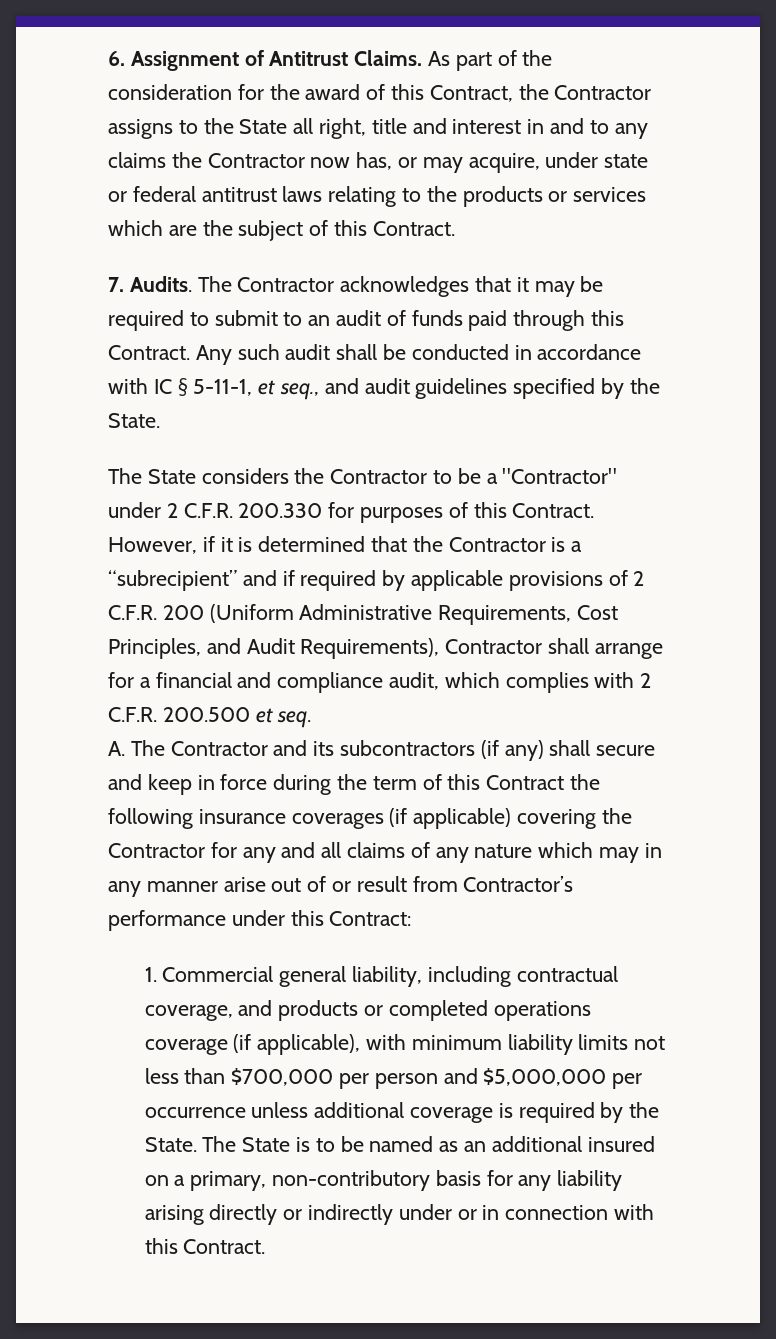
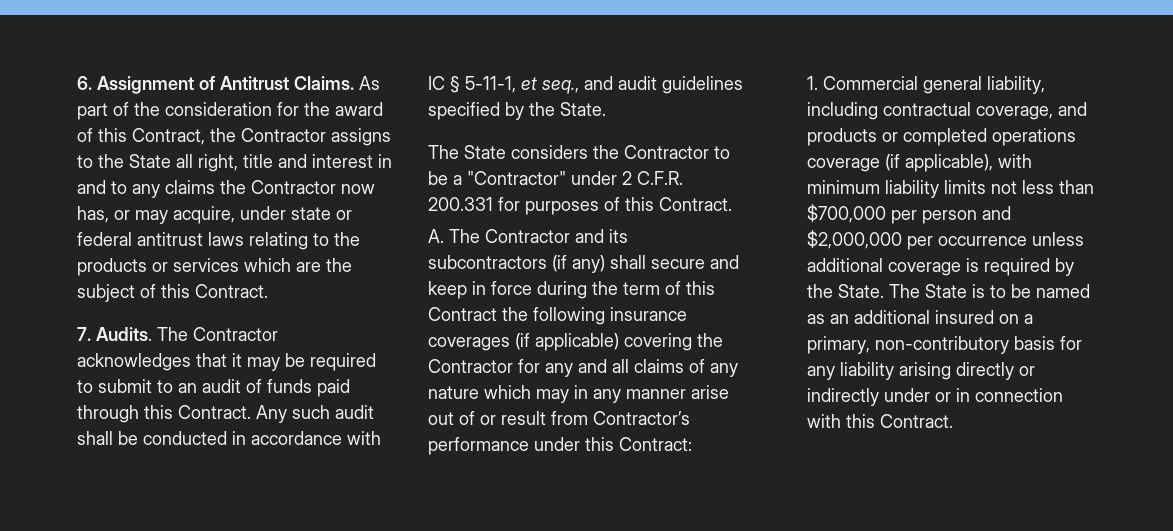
- The State considers the Contractor to be a "Contractor" under 2 C.F.R. 200.330 for purposes of this Contract. However, if it is determined that the Contractor is a “subrecipient” and if required by applicable provisions of 2 C.F.R. 200 (Uniform Administrative Requirements, Cost Principles, and Audit Requirements), Contractor shall arrange for a financial and compliance audit, which complies with 2 C.F.R. 200.500 et seq.
+ The State considers the Contractor to be a "Contractor" under 2 C.F.R. 200.331 for purposes of this Contract.
- 1. Commercial general liability, including contractual coverage, and products or completed operations coverage (if applicable), with minimum liability limits not less than $700,000 per person and $5,000,000 per occurrence unless additional coverage is required by the State.
+ 1. Commercial general liability, including contractual coverage, and products or completed operations coverage (if applicable), with minimum liability limits not less than $700,000 per person and $2,000,000 per occurrence unless additional coverage is required by the State.

